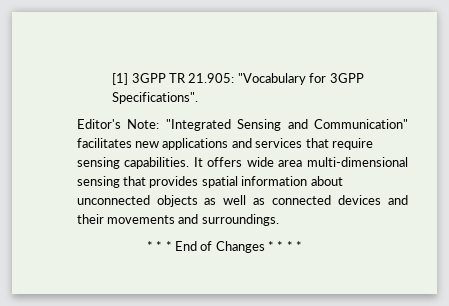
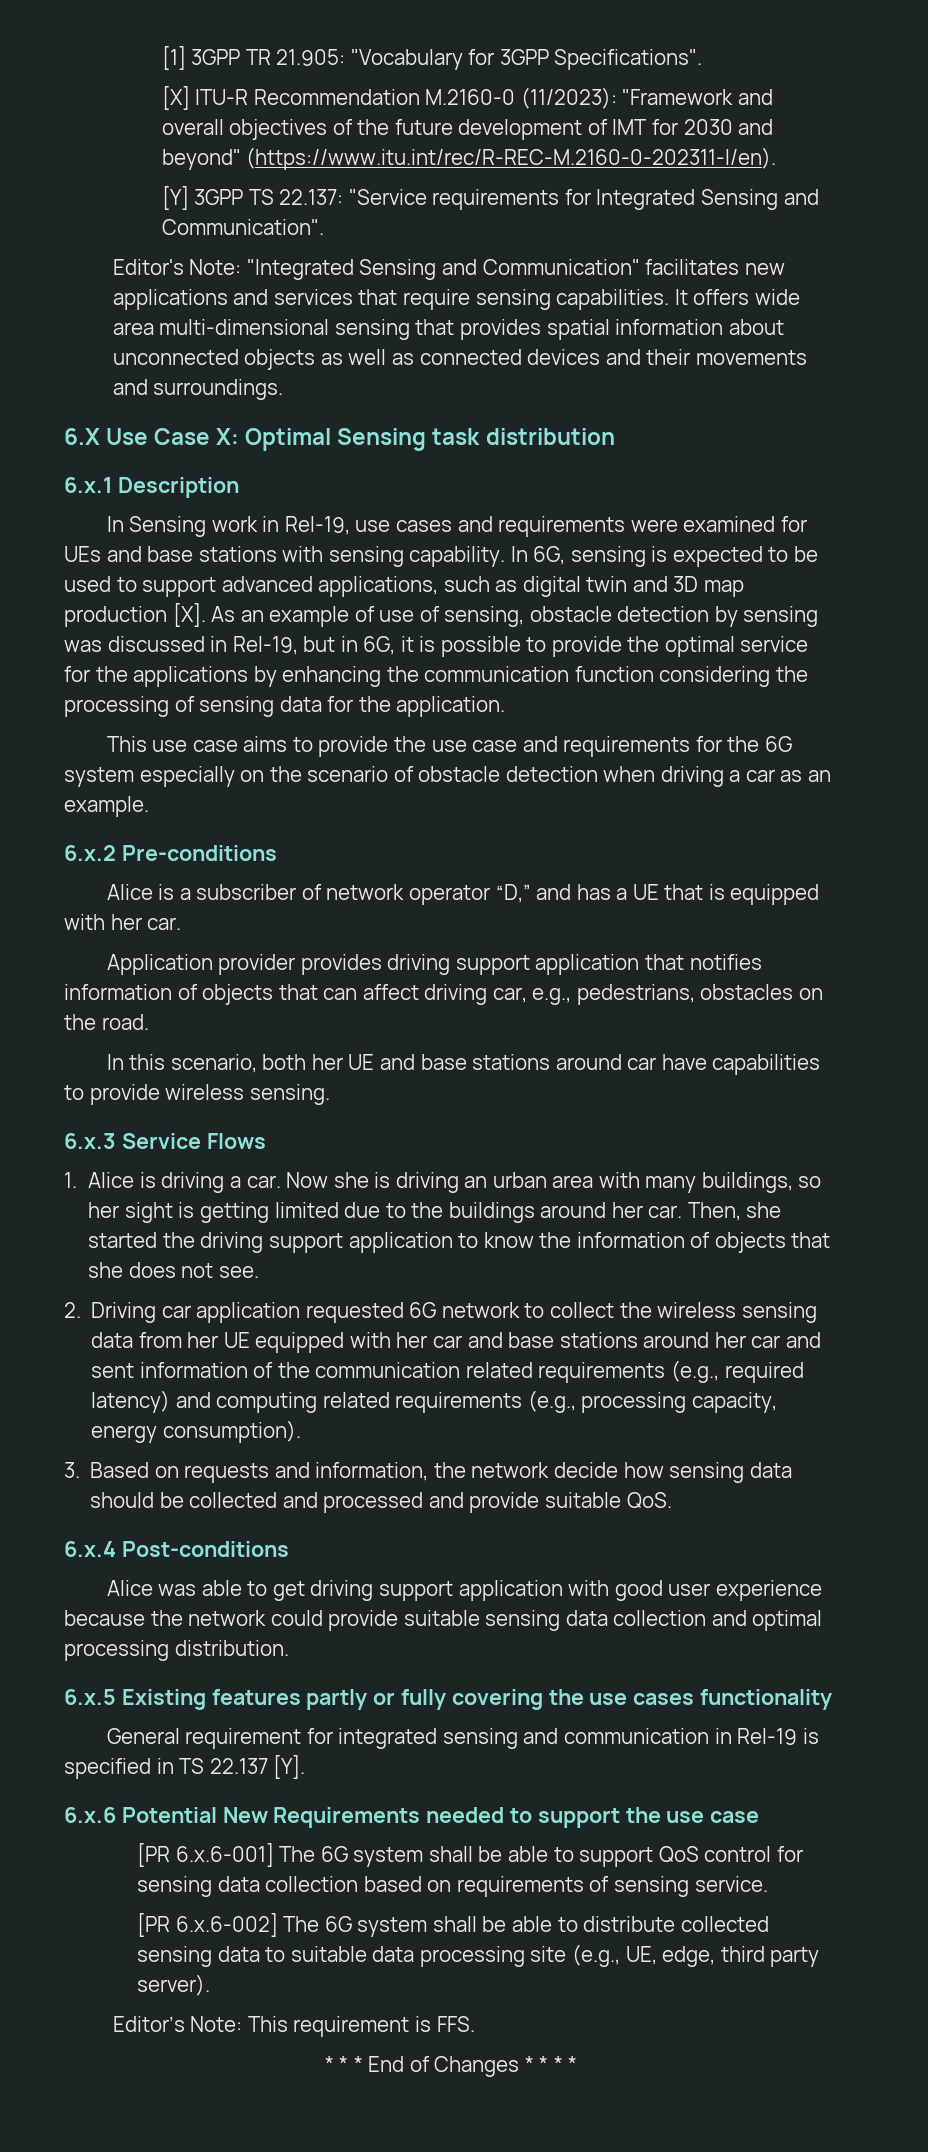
+ [X] ITU-R Recommendation M.2160-0 (11/2023): "Framework and overall objectives of the future development of IMT for 2030 and beyond" (https://www.itu.int/rec/R-REC-M.2160-0-202311-I/en).
+ [Y] 3GPP TS 22.137: "Service requirements for Integrated Sensing and Communication".
+ 6.X Use Case X: Optimal Sensing task distribution
+ 6.x.1 Description
+ In Sensing work in Rel-19, use cases and requirements were examined for UEs and base stations with sensing capability. In 6G, sensing is expected to be used to support advanced applications, such as digital twin and 3D map production [X]. As an example of use of sensing, obstacle detection by sensing was discussed in Rel-19, but in 6G, it is possible to provide the optimal service for the applications by enhancing the communication function considering the processing of sensing data for the application.
+ This use case aims to provide the use case and requirements for the 6G system especially on the scenario of obstacle detection when driving a car as an example.
+ 6.x.2 Pre-conditions
+ Alice is a subscriber of network operator “D,” and has a UE that is equipped with her car.
+ Application provider provides driving support application that notifies information of objects that can affect driving car, e.g., pedestrians, obstacles on the road.
+ In this scenario, both her UE and base stations around car have capabilities to provide wireless sensing.
+ 6.x.3 Service Flows
+ 1. Alice is driving a car. Now she is driving an urban area with many buildings, so her sight is getting limited due to the buildings around her car. Then, she started the driving support application to know the information of objects that she does not see.
+ 2. Driving car application requested 6G network to collect the wireless sensing data from her UE equipped with her car and base stations around her car and sent information of the communication related requirements (e.g., required latency) and computing related requirements (e.g., processing capacity, energy consumption).
+ 3. Based on requests and information, the network decide how sensing data should be collected and processed and provide suitable QoS.
+ 6.x.4 Post-conditions
+ Alice was able to get driving support application with good user experience because the network could provide suitable sensing data collection and optimal processing distribution.
+ 6.x.5 Existing features partly or fully covering the use cases functionality
+ General requirement for integrated sensing and communication in Rel-19 is specified in TS 22.137 [Y].
+ 6.x.6 Potential New Requirements needed to support the use case
+ [PR 6.x.6-001] The 6G system shall be able to support QoS control for sensing data collection based on requirements of sensing service.
+ [PR 6.x.6-002] The 6G system shall be able to distribute collected sensing data to suitable data processing site (e.g., UE, edge, third party server).
+ Editor’s Note: This requirement is FFS.

